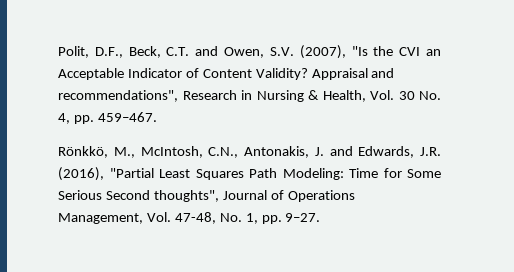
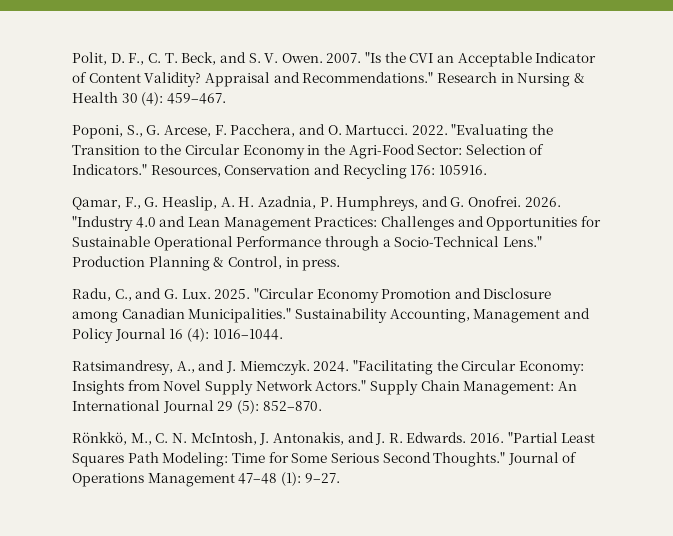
- Polit, D.F., Beck, C.T. and Owen, S.V. (2007), "Is the CVI an Acceptable Indicator of Content Validity?
+ Polit, D. F., C. T. Beck, and S. V. Owen. 2007. "Is the CVI an Acceptable Indicator of Content Validity?
- Appraisal and recommendations", Research in Nursing & Health, Vol. 30 No. 4, pp. 459–467.
- Rönkkö, M., McIntosh, C.N., Antonakis, J. and Edwards, J.R. (2016), "Partial Least Squares Path Modeling: Time for Some Serious Second thoughts", Journal of Operations Management, Vol. 47-48, No. 1, pp. 9–27.
+ Appraisal and Recommendations." Research in Nursing & Health 30 (4): 459–467.
+ Poponi, S., G. Arcese, F. Pacchera, and O. Martucci. 2022. "Evaluating the Transition to the Circular Economy in the Agri-Food Sector: Selection of Indicators." Resources, Conservation and Recycling 176: 105916.
+ Qamar, F., G. Heaslip, A. H. Azadnia, P. Humphreys, and G. Onofrei. 2026. "Industry 4.0 and Lean Management Practices: Challenges and Opportunities for Sustainable Operational Performance through a Socio-Technical Lens." Production Planning & Control, in press.
+ Radu, C., and G. Lux. 2025. "Circular Economy Promotion and Disclosure among Canadian Municipalities." Sustainability Accounting, Management and Policy Journal 16 (4): 1016–1044.
+ Ratsimandresy, A., and J. Miemczyk. 2024. "Facilitating the Circular Economy: Insights from Novel Supply Network Actors." Supply Chain Management: An International Journal 29 (5): 852–870.
+ Rönkkö, M., C. N. McIntosh, J. Antonakis, and J. R. Edwards. 2016. "Partial Least Squares Path Modeling: Time for Some Serious Second Thoughts." Journal of Operations Management 47–48 (1): 9–27.

